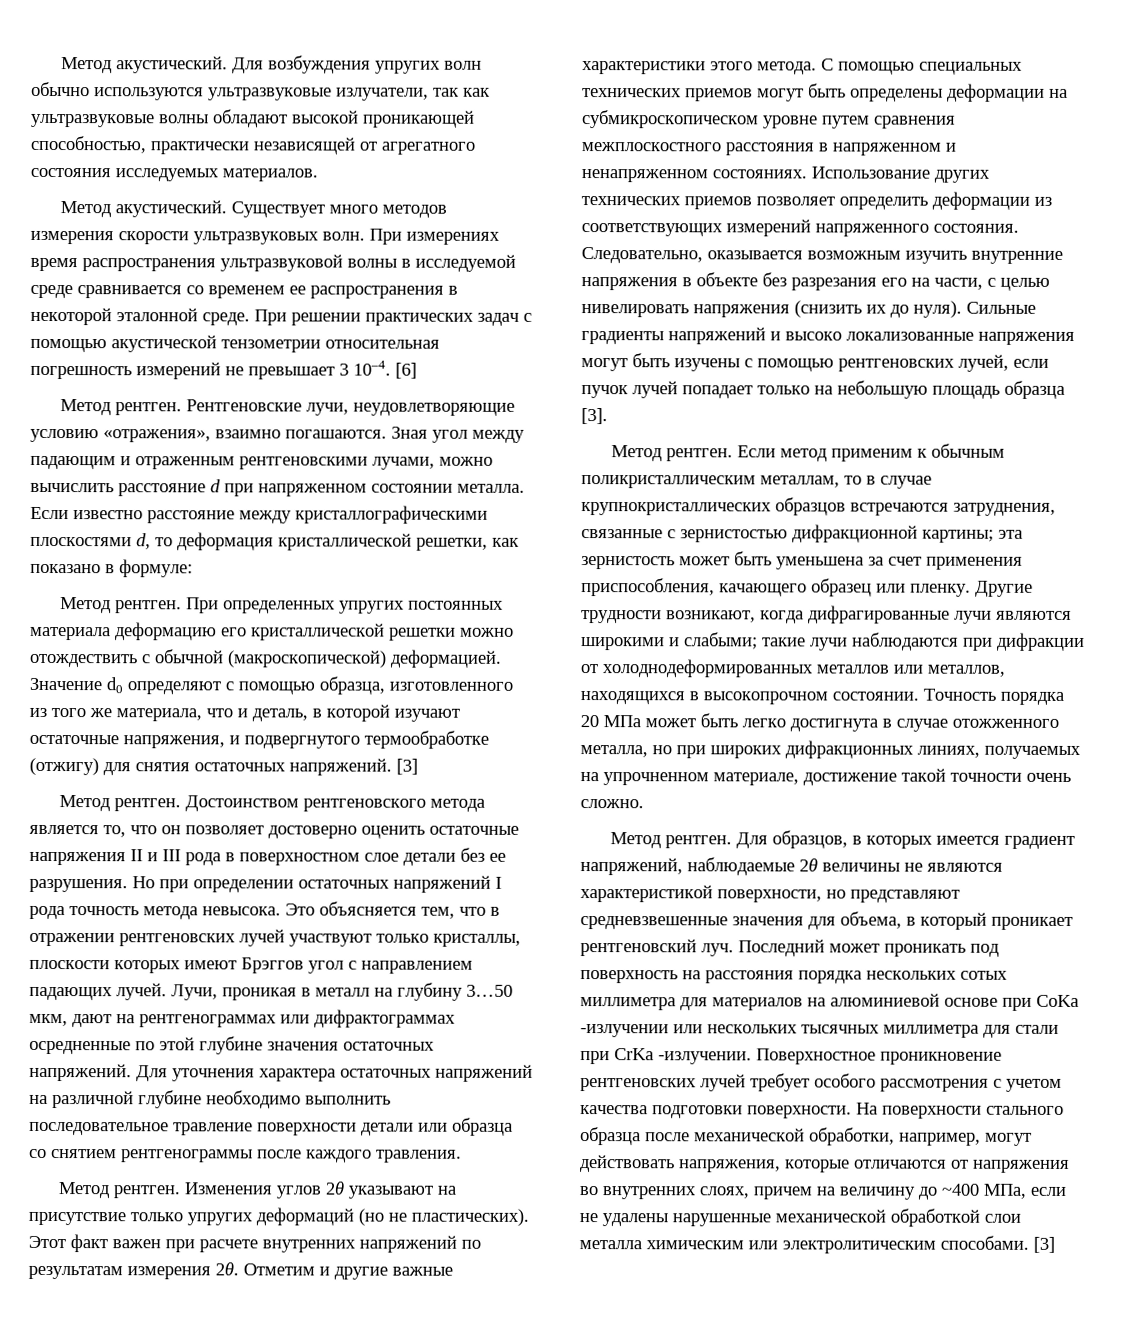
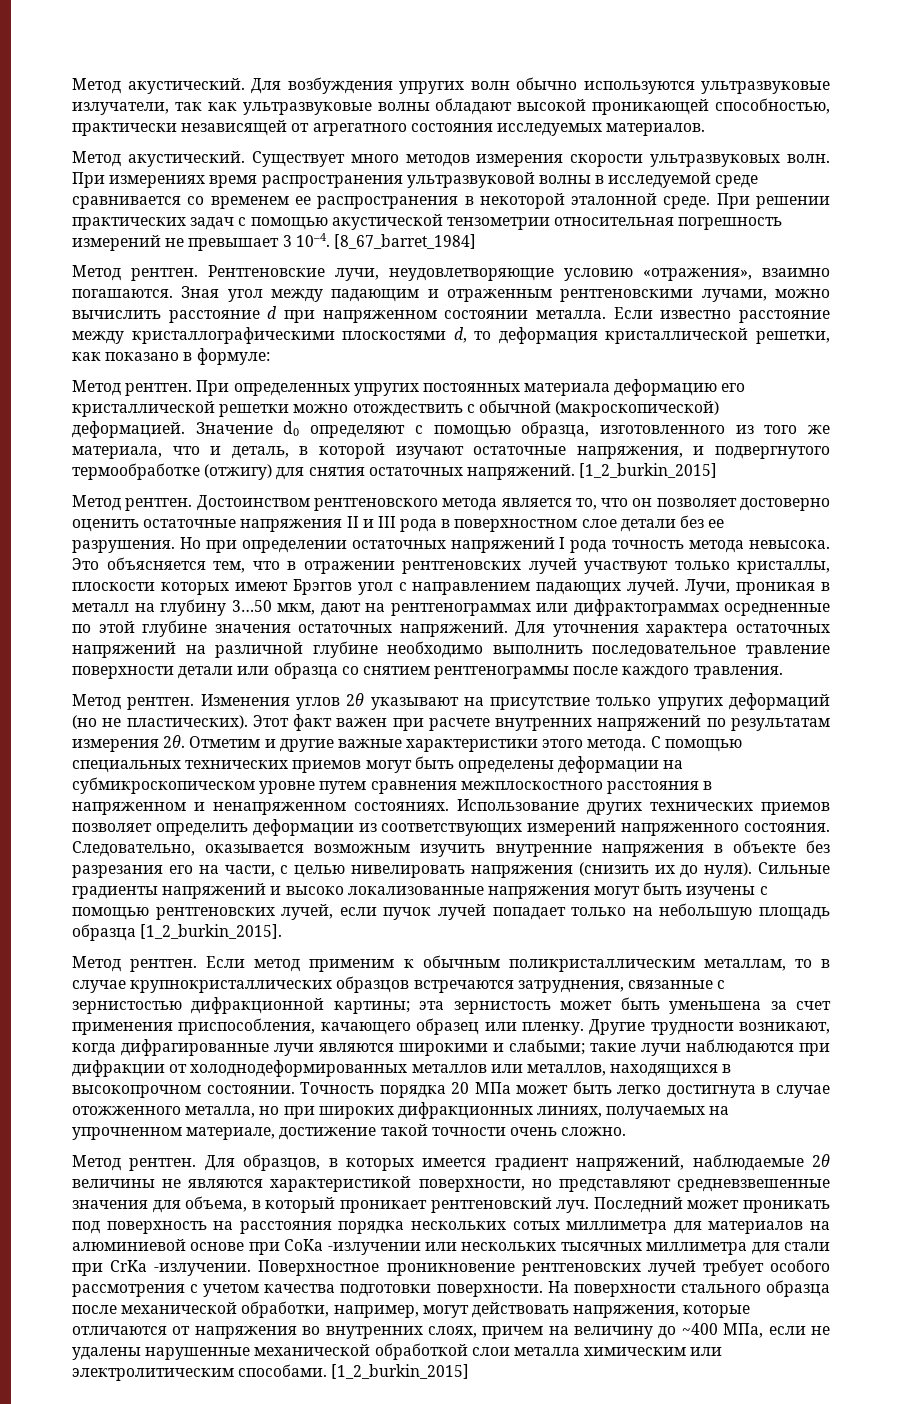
- [6]
+ [8_67_barret_1984]
- Значение d0 определяют с помощью образца, изготовленного из того же материала, что и деталь, в которой изучают остаточные напряжения, и подвергнутого термообработке (отжигу) для снятия остаточных напряжений. [3]
+ Значение d0 определяют с помощью образца, изготовленного из того же материала, что и деталь, в которой изучают остаточные напряжения, и подвергнутого термообработке (отжигу) для снятия остаточных напряжений. [1_2_burkin_2015]
- Сильные градиенты напряжений и высоко локализованные напряжения могут быть изучены с помощью рентгеновских лучей, если пучок лучей попадает только на небольшую площадь образца [3].
+ Сильные градиенты напряжений и высоко локализованные напряжения могут быть изучены с помощью рентгеновских лучей, если пучок лучей попадает только на небольшую площадь образца [1_2_burkin_2015].
- На поверхности стального образца после механической обработки, например, могут действовать напряжения, которые отличаются от напряжения во внутренних слоях, причем на величину до ~400 МПа, если не удалены нарушенные механической обработкой слои металла химическим или электролитическим способами. [3]
+ На поверхности стального образца после механической обработки, например, могут действовать напряжения, которые отличаются от напряжения во внутренних слоях, причем на величину до ~400 МПа, если не удалены нарушенные механической обработкой слои металла химическим или электролитическим способами. [1_2_burkin_2015]

